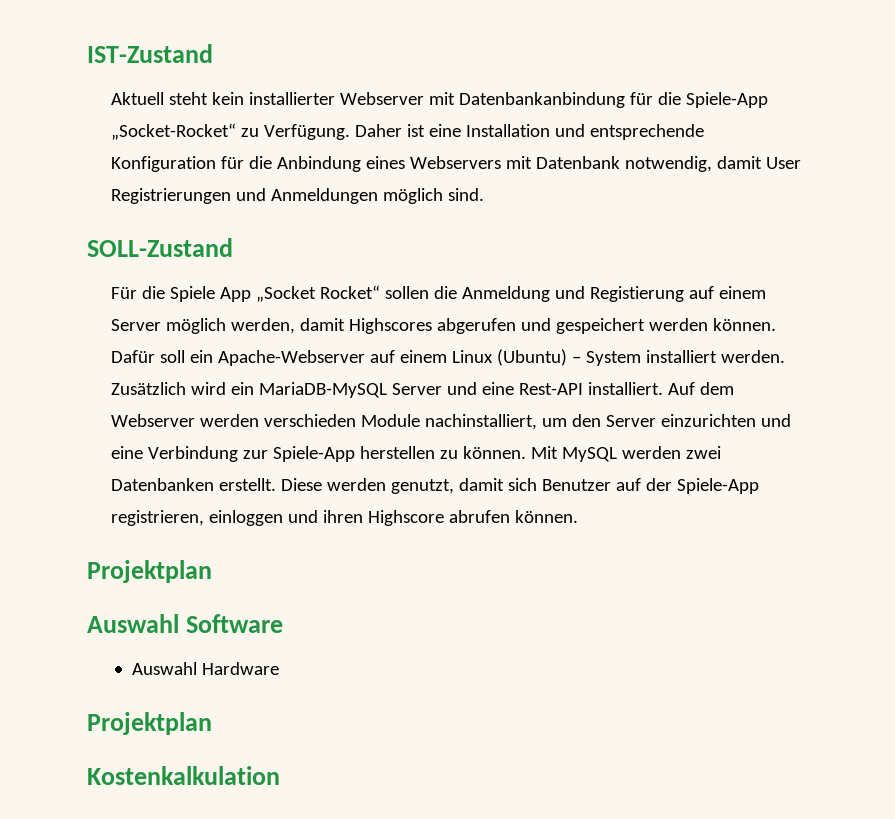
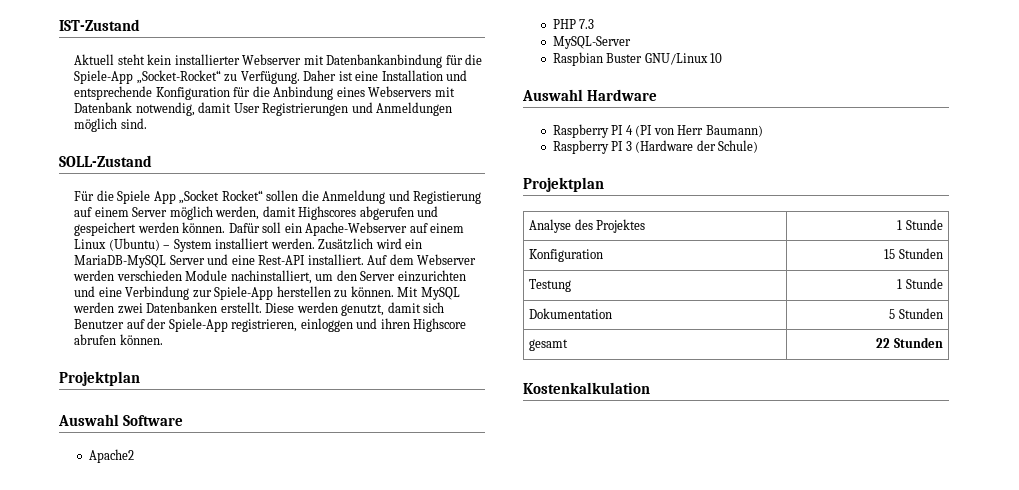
+ Apache2
+ PHP 7.3
+ MySQL-Server
+ Raspbian Buster GNU/Linux 10
  Auswahl Hardware
+ Raspberry PI 4 (PI von Herr Baumann)
+ Raspberry PI 3 (Hardware der Schule)
  Projektplan
+ Analyse des Projektes | 1 Stunde
+ Konfiguration | 15 Stunden
+ Testung | 1 Stunde
+ Dokumentation | 5 Stunden
+ gesamt | 22 Stunden

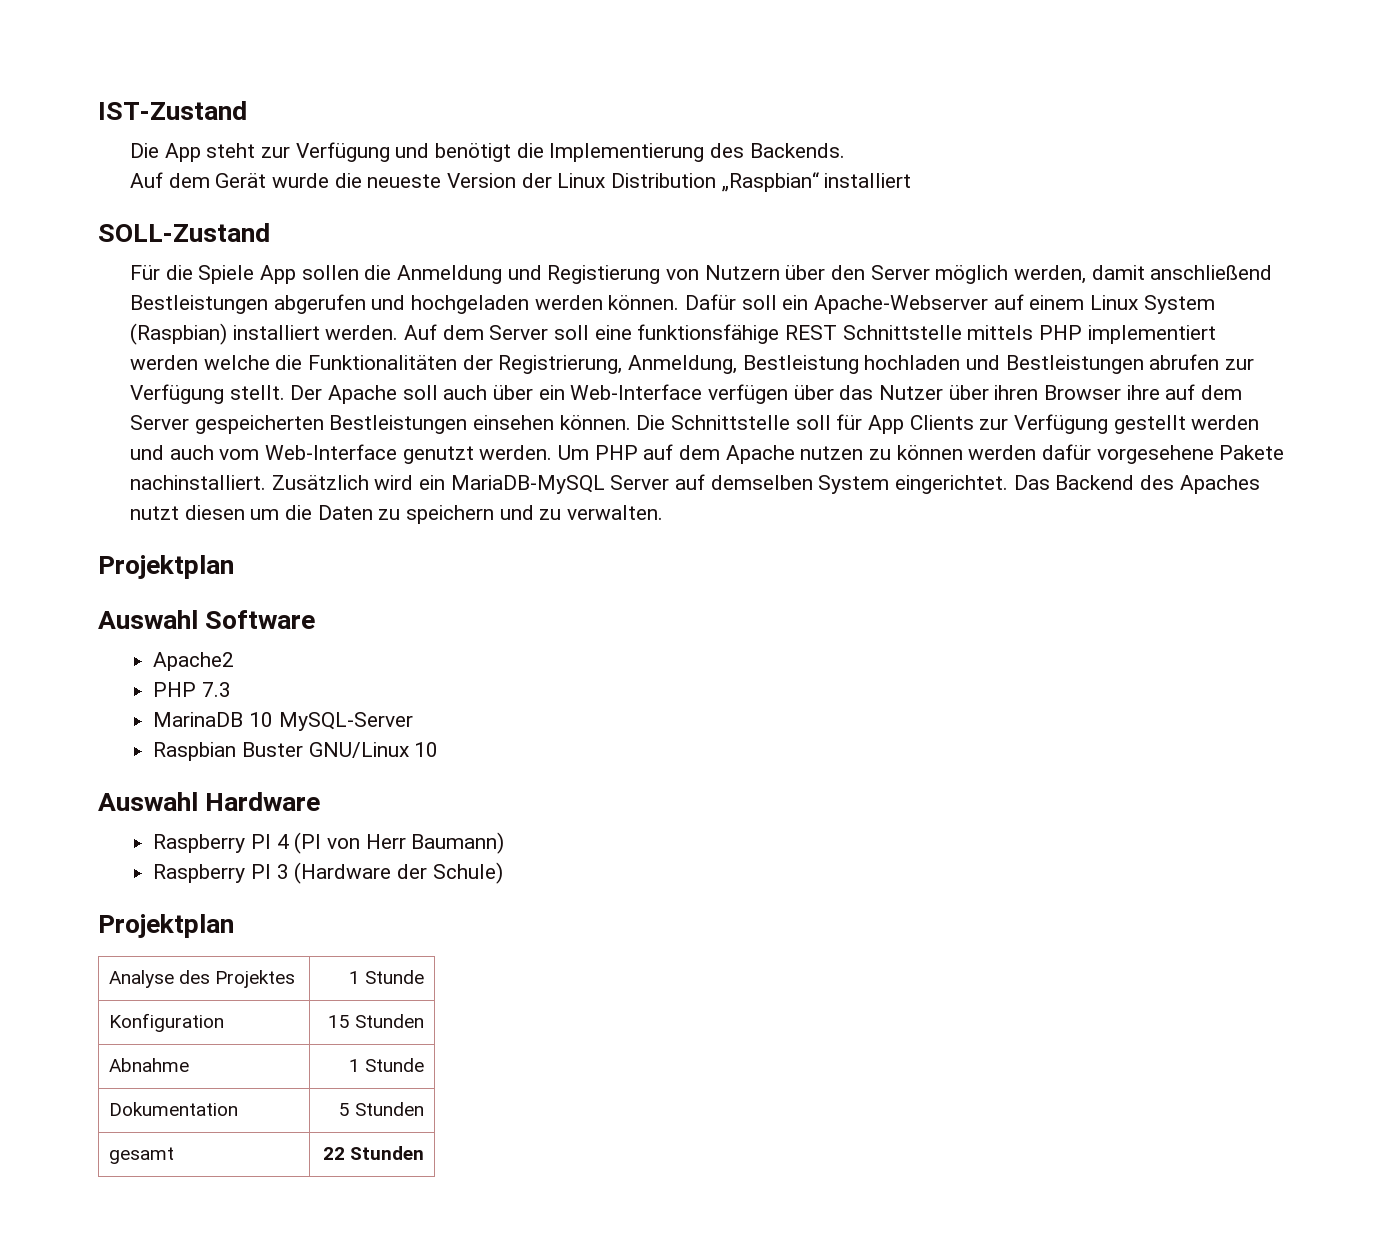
- Aktuell steht kein installierter Webserver mit Datenbankanbindung für die Spiele-App „Socket-Rocket“ zu Verfügung. Daher ist eine Installation und entsprechende Konfiguration für die Anbindung eines Webservers mit Datenbank notwendig, damit User Registrierungen und Anmeldungen möglich sind.
+ Die App steht zur Verfügung und benötigt die Implementierung des Backends.
+ Auf dem Gerät wurde die neueste Version der Linux Distribution „Raspbian“ installiert
- Für die Spiele App „Socket Rocket“ sollen die Anmeldung und Registierung auf einem Server möglich werden, damit Highscores abgerufen und gespeichert werden können.
+ Für die Spiele App sollen die Anmeldung und Registierung von Nutzern über den Server möglich werden, damit anschließend Bestleistungen abgerufen und hochgeladen werden können.
- Dafür soll ein Apache-Webserver auf einem Linux (Ubuntu) – System installiert werden.
+ Dafür soll ein Apache-Webserver auf einem Linux System (Raspbian) installiert werden. Auf dem Server soll eine funktionsfähige REST Schnittstelle mittels PHP implementiert werden welche die Funktionalitäten der Registrierung, Anmeldung, Bestleistung hochladen und Bestleistungen abrufen zur Verfügung stellt. Der Apache soll auch über ein Web-Interface verfügen über das Nutzer über ihren Browser ihre auf dem Server gespeicherten Bestleistungen einsehen können. Die Schnittstelle soll für App Clients zur Verfügung gestellt werden und auch vom Web-Interface genutzt werden. Um PHP auf dem Apache nutzen zu können werden dafür vorgesehene Pakete nachinstalliert.
- Zusätzlich wird ein MariaDB-MySQL Server und eine Rest-API installiert. Auf dem Webserver werden verschieden Module nachinstalliert, um den Server einzurichten und eine Verbindung zur Spiele-App herstellen zu können. Mit MySQL werden zwei Datenbanken erstellt. Diese werden genutzt, damit sich Benutzer auf der Spiele-App registrieren, einloggen und ihren Highscore abrufen können.
+ Zusätzlich wird ein MariaDB-MySQL Server auf demselben System eingerichtet. Das Backend des Apaches nutzt diesen um die Daten zu speichern und zu verwalten.
- MySQL-Server
+ MarinaDB 10 MySQL-Server
- Testung | 1 Stunde
+ Abnahme | 1 Stunde
- Kostenkalkulation

